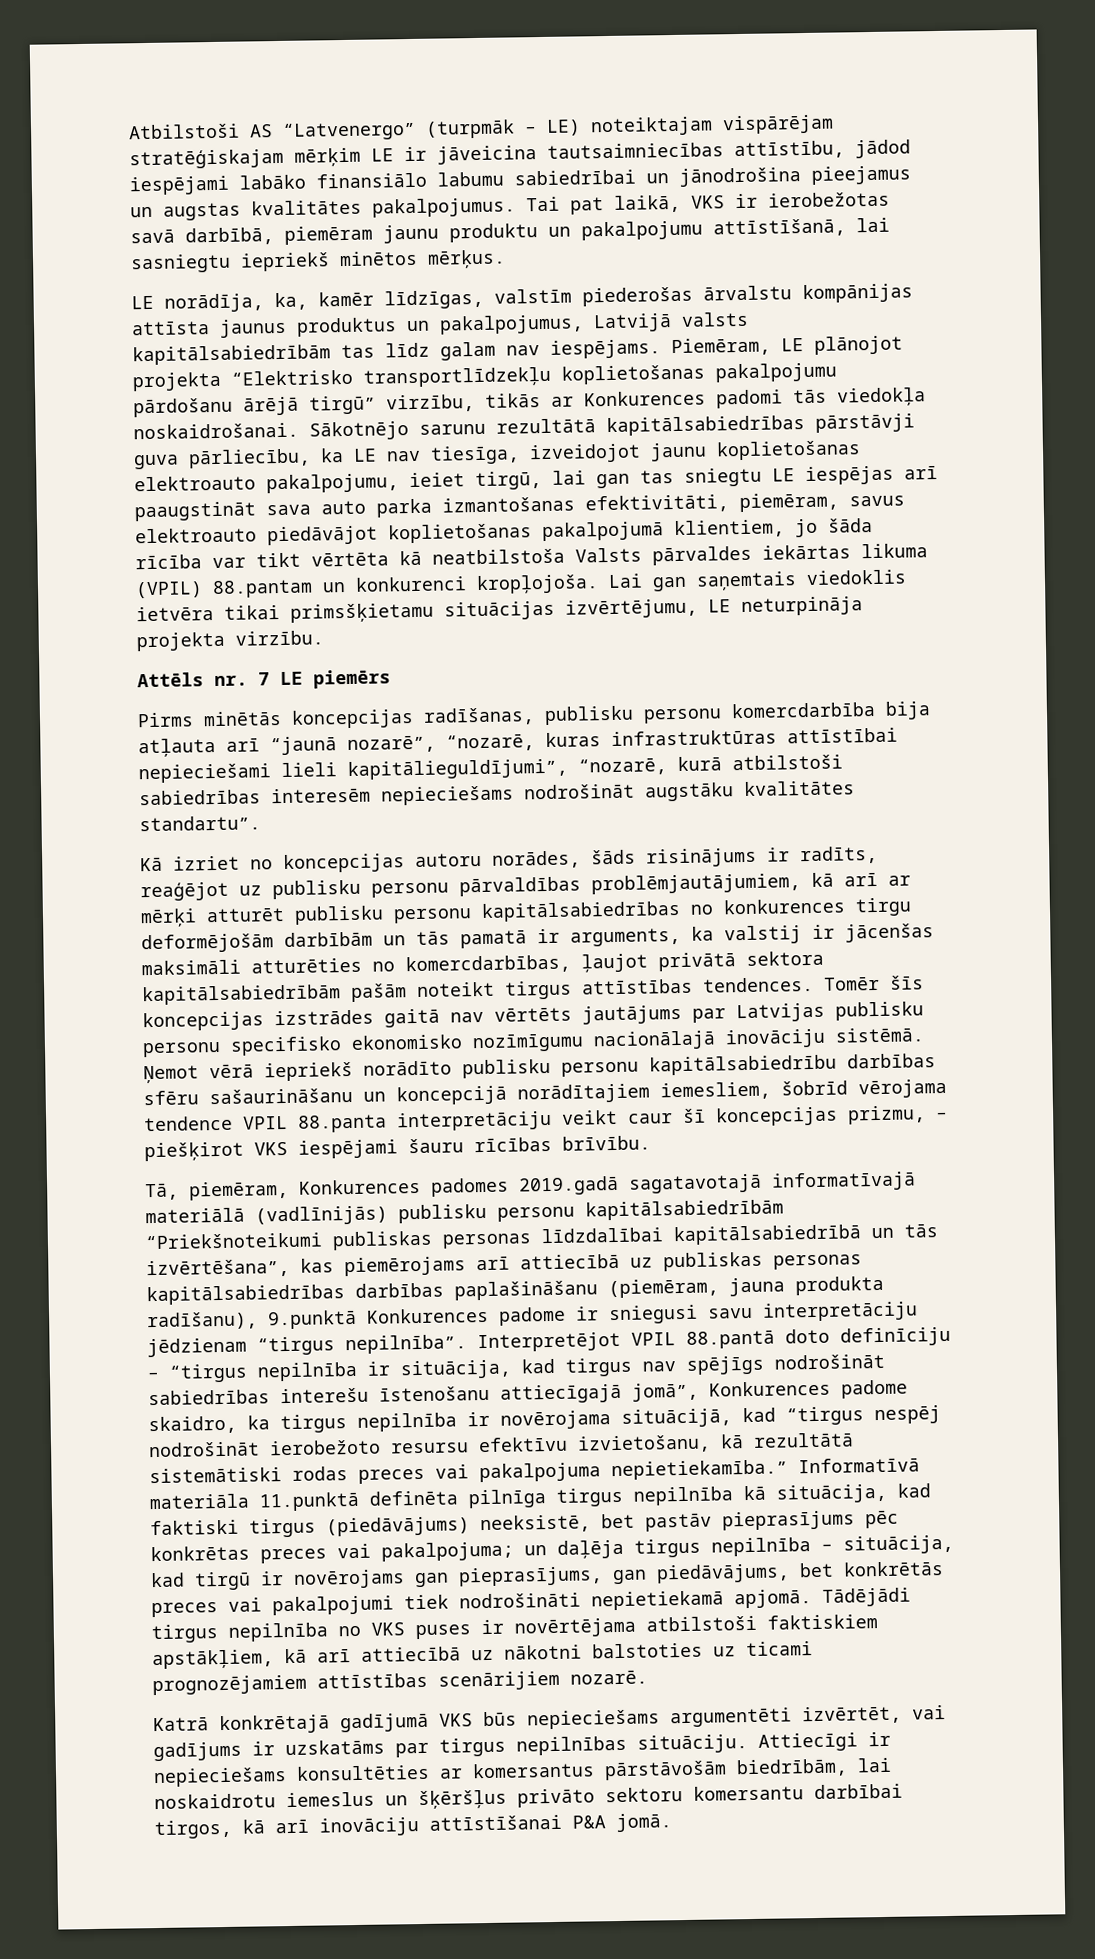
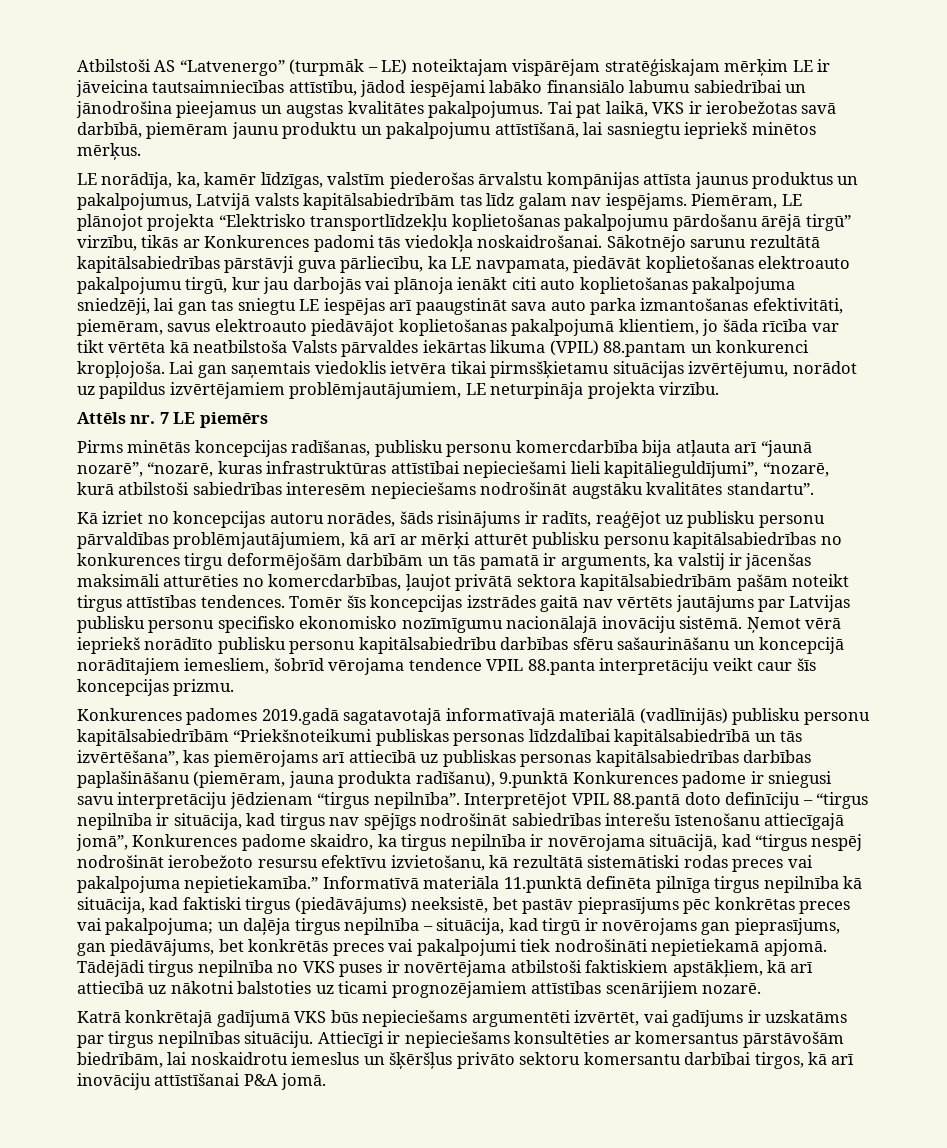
- Sākotnējo sarunu rezultātā kapitālsabiedrības pārstāvji guva pārliecību, ka LE nav tiesīga, izveidojot jaunu koplietošanas elektroauto pakalpojumu, ieiet tirgū, lai gan tas sniegtu LE iespējas arī paaugstināt sava auto parka izmantošanas efektivitāti, piemēram, savus elektroauto piedāvājot koplietošanas pakalpojumā klientiem, jo šāda rīcība var tikt vērtēta kā neatbilstoša Valsts pārvaldes iekārtas likuma (VPIL) 88.pantam un konkurenci kropļojoša.
+ Sākotnējo sarunu rezultātā kapitālsabiedrības pārstāvji guva pārliecību, ka LE navpamata, piedāvāt koplietošanas elektroauto pakalpojumu tirgū, kur jau darbojās vai plānoja ienākt citi auto koplietošanas pakalpojuma sniedzēji, lai gan tas sniegtu LE iespējas arī paaugstināt sava auto parka izmantošanas efektivitāti, piemēram, savus elektroauto piedāvājot koplietošanas pakalpojumā klientiem, jo šāda rīcība var tikt vērtēta kā neatbilstoša Valsts pārvaldes iekārtas likuma (VPIL) 88.pantam un konkurenci kropļojoša.
- Lai gan saņemtais viedoklis ietvēra tikai primsšķietamu situācijas izvērtējumu, LE neturpināja projekta virzību.
+ Lai gan saņemtais viedoklis ietvēra tikai pirmsšķietamu situācijas izvērtējumu, norādot uz papildus izvērtējamiem problēmjautājumiem, LE neturpināja projekta virzību.
- Ņemot vērā iepriekš norādīto publisku personu kapitālsabiedrību darbības sfēru sašaurināšanu un koncepcijā norādītajiem iemesliem, šobrīd vērojama tendence VPIL 88.panta interpretāciju veikt caur šī koncepcijas prizmu, – piešķirot VKS iespējami šauru rīcības brīvību.
- Tā, piemēram, Konkurences padomes 2019.gadā sagatavotajā informatīvajā materiālā (vadlīnijās) publisku personu kapitālsabiedrībām “Priekšnoteikumi publiskas personas līdzdalībai kapitālsabiedrībā un tās izvērtēšana”, kas piemērojams arī attiecībā uz publiskas personas kapitālsabiedrības darbības paplašināšanu (piemēram, jauna produkta radīšanu), 9.punktā Konkurences padome ir sniegusi savu interpretāciju jēdzienam “tirgus nepilnība”.
+ Ņemot vērā iepriekš norādīto publisku personu kapitālsabiedrību darbības sfēru sašaurināšanu un koncepcijā norādītajiem iemesliem, šobrīd vērojama tendence VPIL 88.panta interpretāciju veikt caur šīs koncepcijas prizmu.
+ Konkurences padomes 2019.gadā sagatavotajā informatīvajā materiālā (vadlīnijās) publisku personu kapitālsabiedrībām “Priekšnoteikumi publiskas personas līdzdalībai kapitālsabiedrībā un tās izvērtēšana”, kas piemērojams arī attiecībā uz publiskas personas kapitālsabiedrības darbības paplašināšanu (piemēram, jauna produkta radīšanu), 9.punktā Konkurences padome ir sniegusi savu interpretāciju jēdzienam “tirgus nepilnība”.

